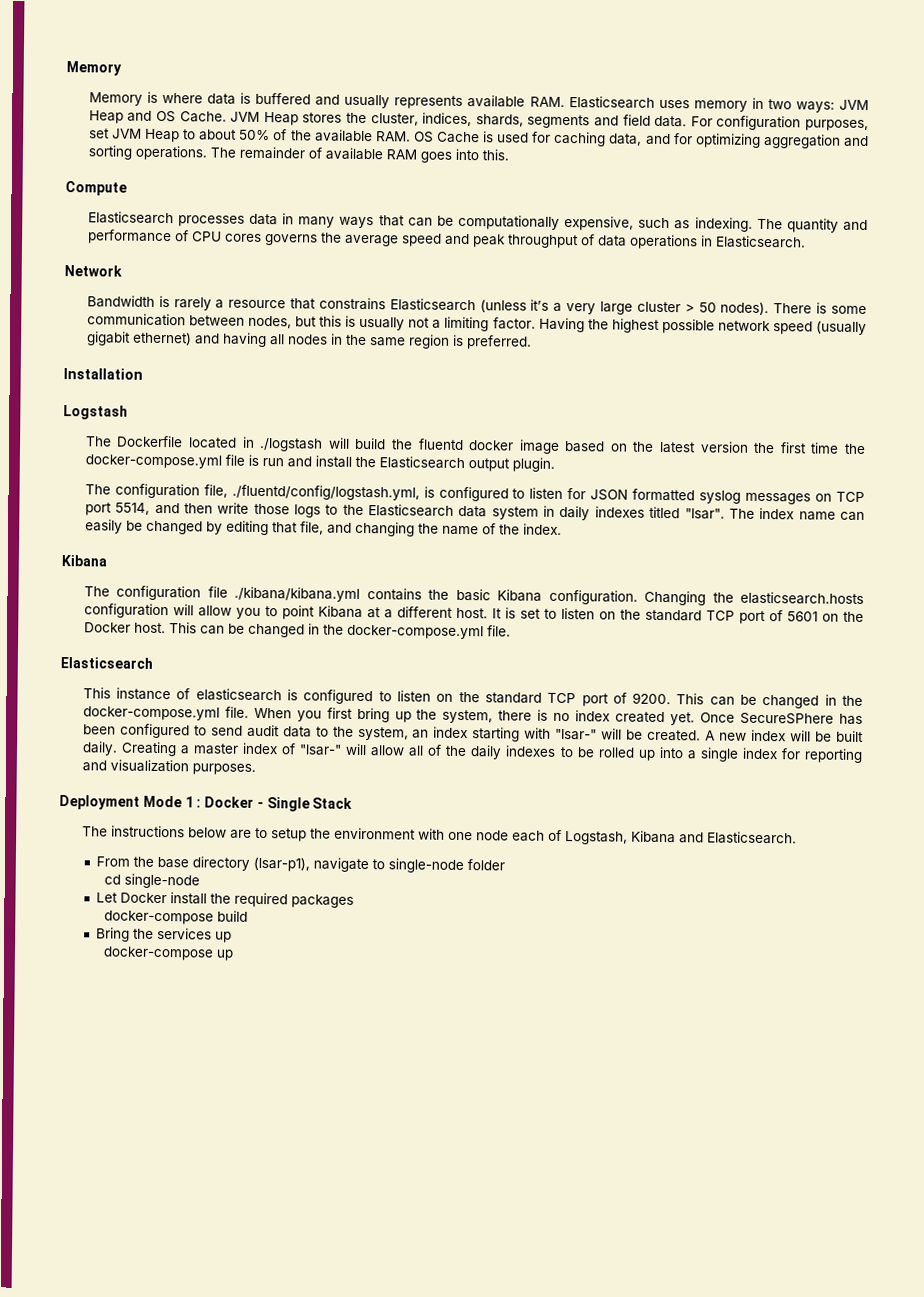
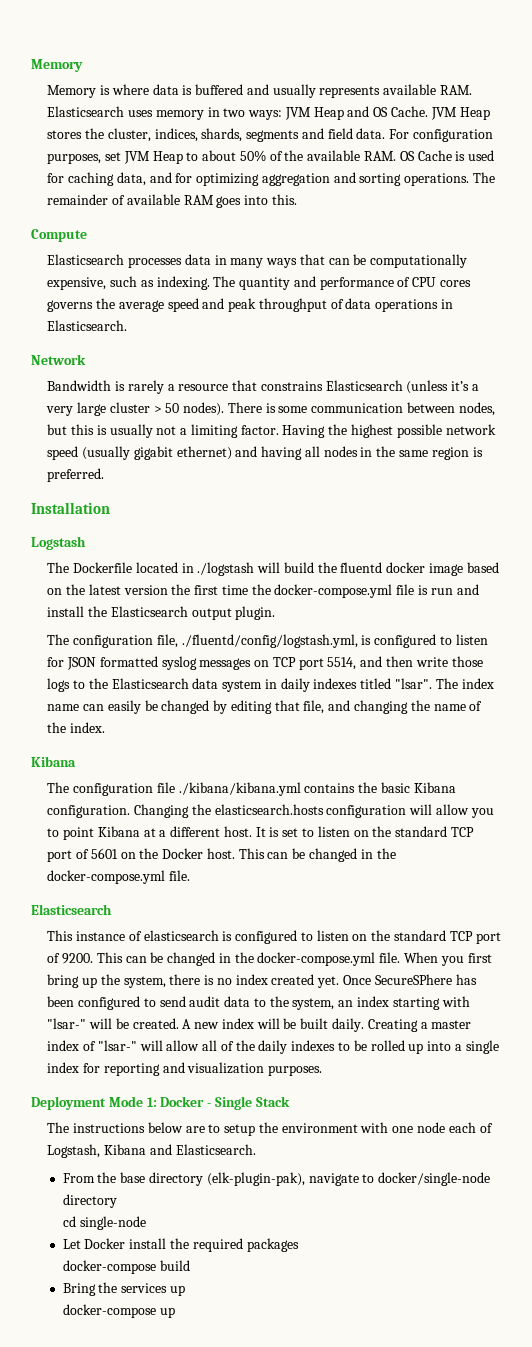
- Deployment Mode 1 : Docker - Single Stack
+ Deployment Mode 1: Docker - Single Stack
- From the base directory (lsar-p1), navigate to single-node folder
+ From the base directory (elk-plugin-pak), navigate to docker/single-node directory

